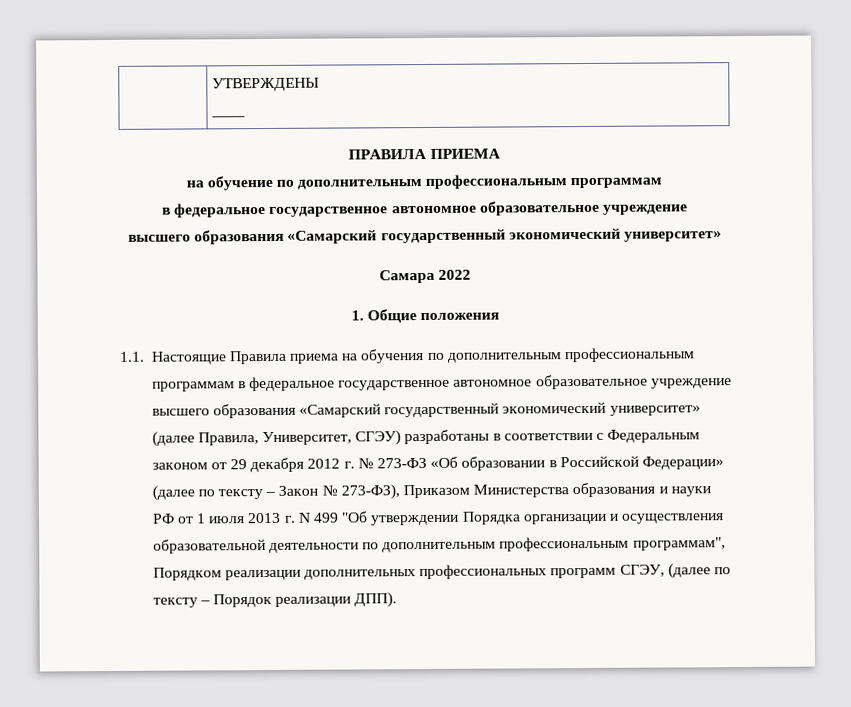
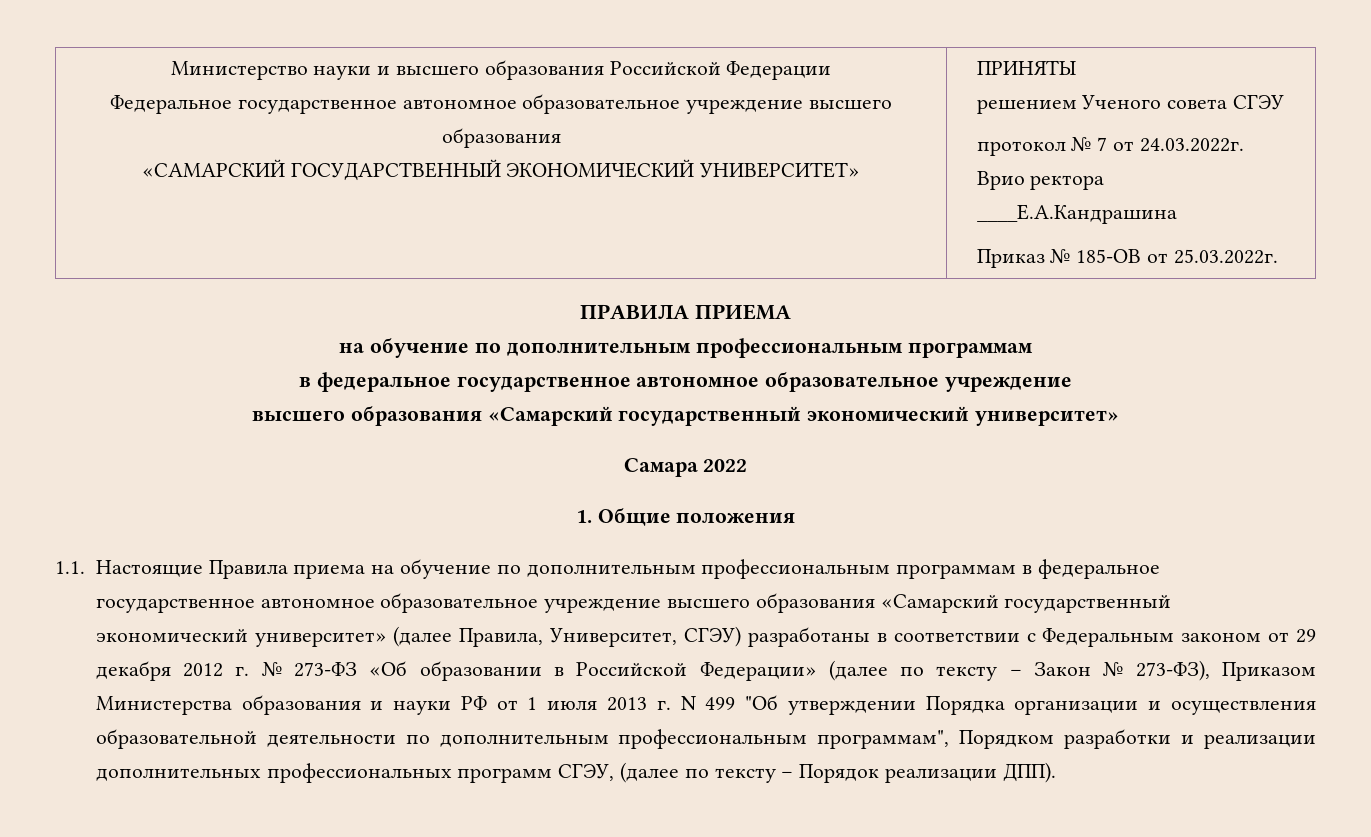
- | УТВЕРЖДЕНЫ
- ____
+ Министерство науки и высшего образования Российской Федерации
+ Федеральное государственное автономное образовательное учреждение высшего образования
+ «САМАРСКИЙ ГОСУДАРСТВЕННЫЙ ЭКОНОМИЧЕСКИЙ УНИВЕРСИТЕТ» | ПРИНЯТЫ
+ решением Ученого совета СГЭУ
+ протокол № 7 от 24.03.2022г.
+ Врио ректора ____Е.А.Кандрашина
+ Приказ № 185-ОВ от 25.03.2022г.
- 1.1. Настоящие Правила приема на обучения по дополнительным профессиональным программам в федеральное государственное автономное образовательное учреждение высшего образования «Самарский государственный экономический университет» (далее Правила, Университет, СГЭУ) разработаны в соответствии с Федеральным законом от 29 декабря 2012 г. № 273-ФЗ «Об образовании в Российской Федерации» (далее по тексту – Закон № 273-ФЗ), Приказом Министерства образования и науки РФ от 1 июля 2013 г. N 499 "Об утверждении Порядка организации и осуществления образовательной деятельности по дополнительным профессиональным программам", Порядком реализации дополнительных профессиональных программ СГЭУ, (далее по тексту – Порядок реализации ДПП).
+ 1.1. Настоящие Правила приема на обучение по дополнительным профессиональным программам в федеральное государственное автономное образовательное учреждение высшего образования «Самарский государственный экономический университет» (далее Правила, Университет, СГЭУ) разработаны в соответствии с Федеральным законом от 29 декабря 2012 г. № 273-ФЗ «Об образовании в Российской Федерации» (далее по тексту – Закон № 273-ФЗ), Приказом Министерства образования и науки РФ от 1 июля 2013 г. N 499 "Об утверждении Порядка организации и осуществления образовательной деятельности по дополнительным профессиональным программам", Порядком разработки и реализации дополнительных профессиональных программ СГЭУ, (далее по тексту – Порядок реализации ДПП).

